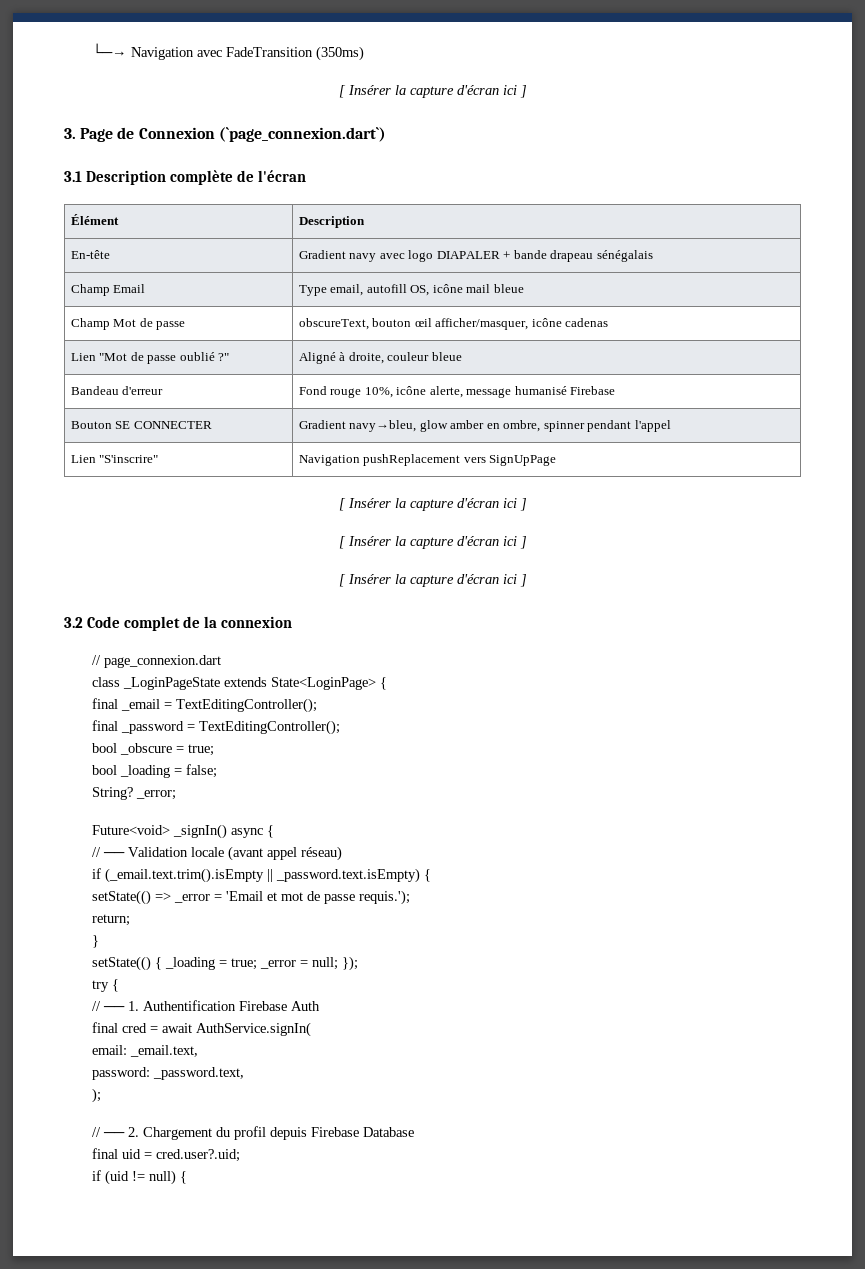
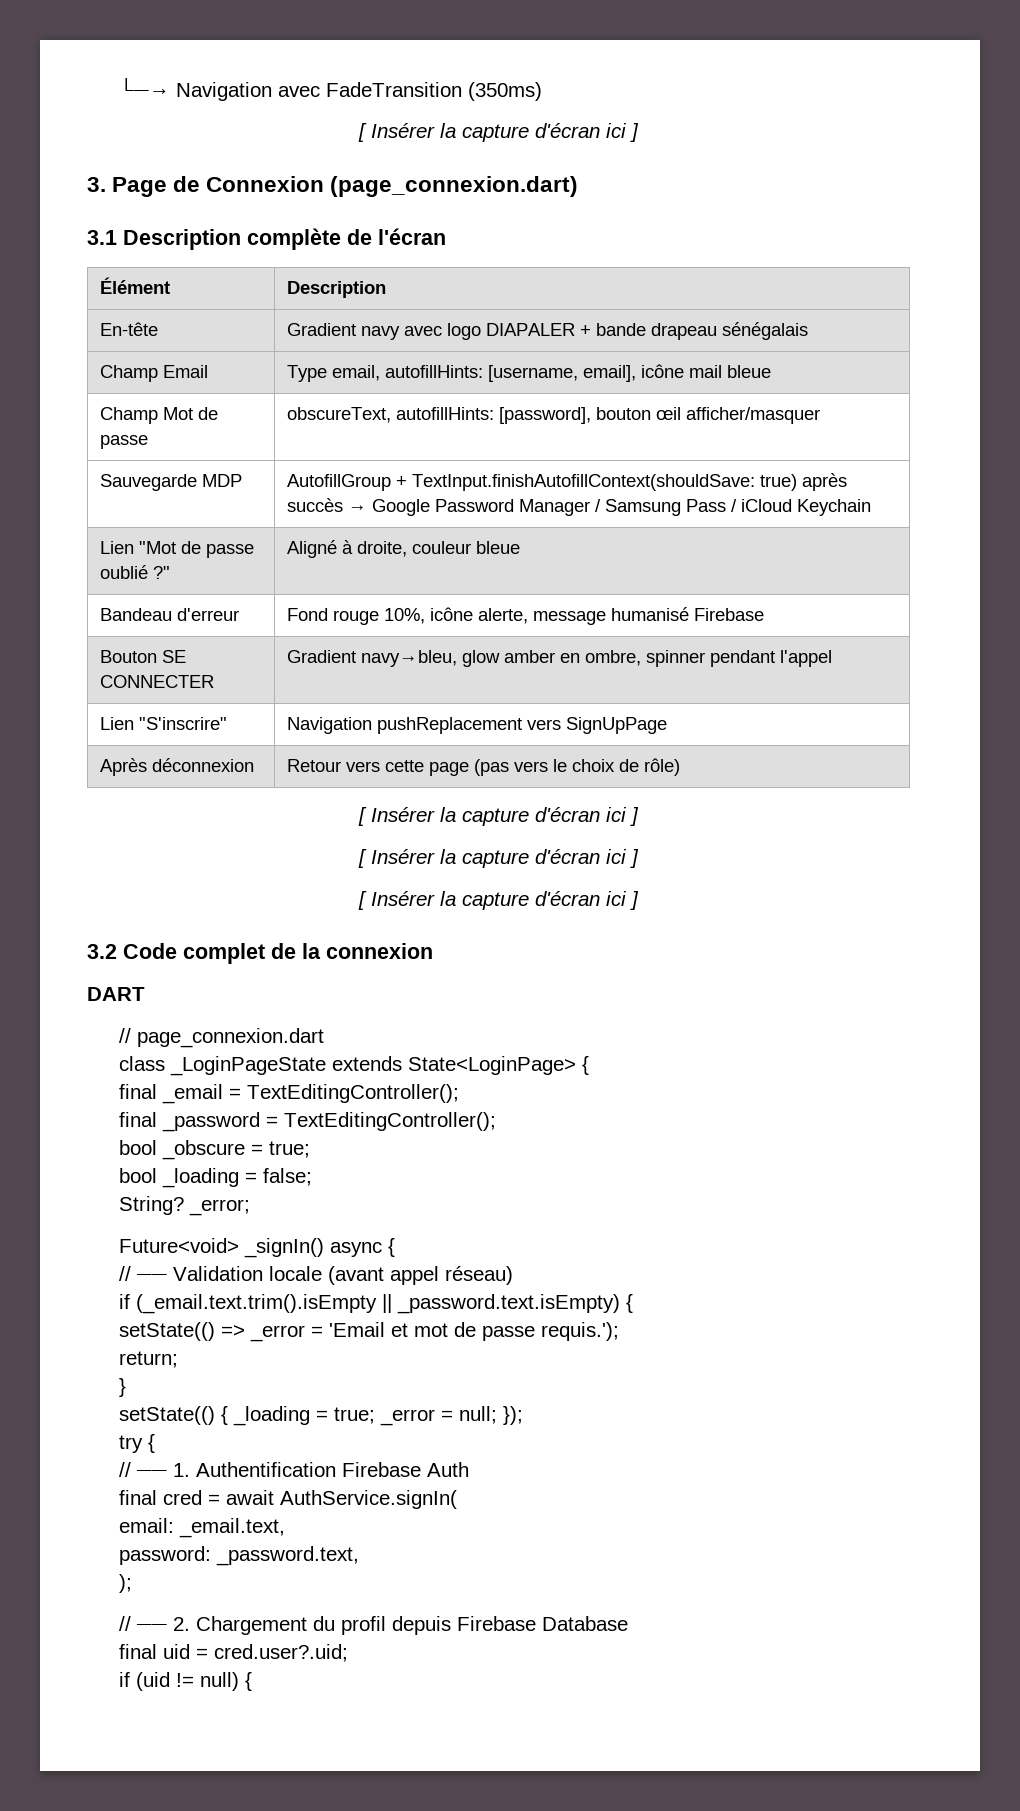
- 3. Page de Connexion (`page_connexion.dart`)
+ 3. Page de Connexion (page_connexion.dart)
- Champ Email | Type email, autofill OS, icône mail bleue
+ Champ Email | Type email, autofillHints: [username, email], icône mail bleue
- Champ Mot de passe | obscureText, bouton œil afficher/masquer, icône cadenas
+ Champ Mot de passe | obscureText, autofillHints: [password], bouton œil afficher/masquer
+ Sauvegarde MDP | AutofillGroup + TextInput.finishAutofillContext(shouldSave: true) après succès → Google Password Manager / Samsung Pass / iCloud Keychain
+ Après déconnexion | Retour vers cette page (pas vers le choix de rôle)
+ DART

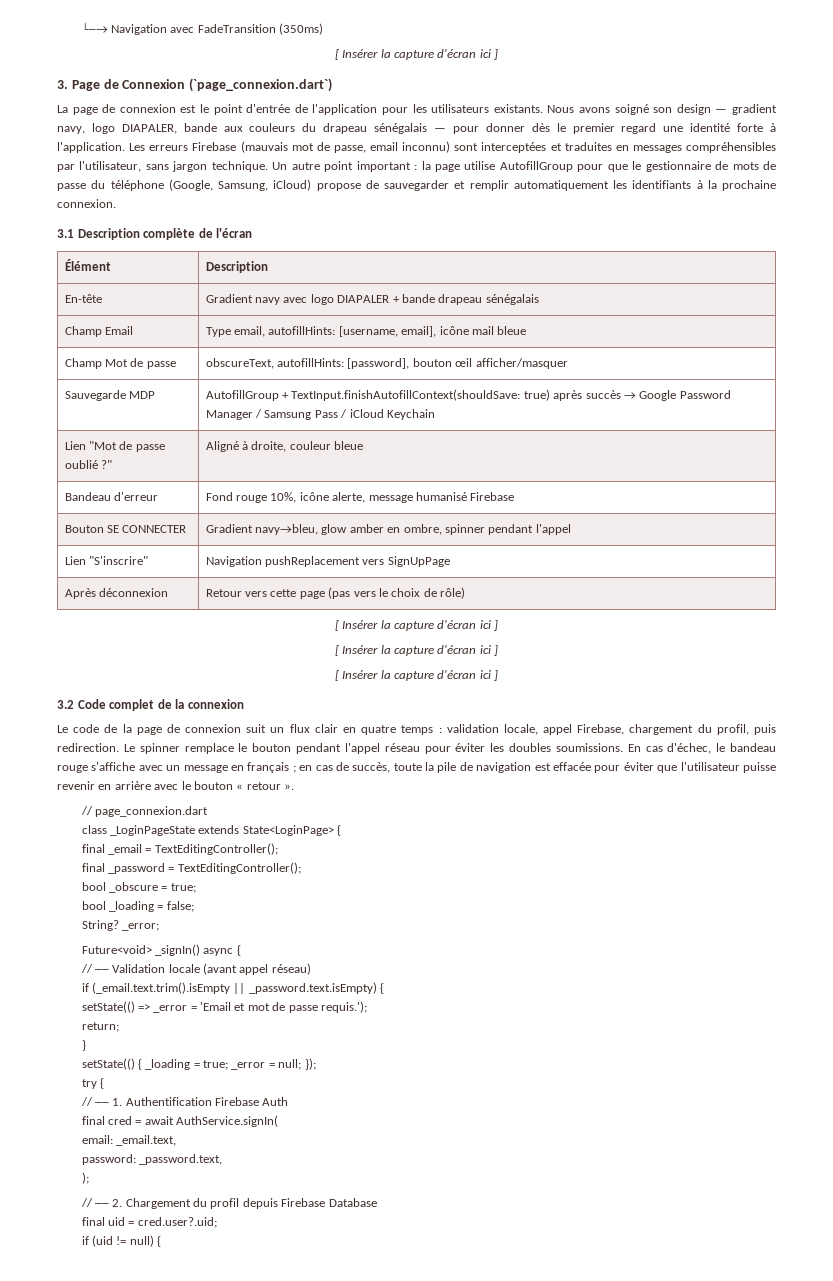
- 3. Page de Connexion (page_connexion.dart)
+ 3. Page de Connexion (`page_connexion.dart`)
+ La page de connexion est le point d'entrée de l'application pour les utilisateurs existants. Nous avons soigné son design — gradient navy, logo DIAPALER, bande aux couleurs du drapeau sénégalais — pour donner dès le premier regard une identité forte à l'application. Les erreurs Firebase (mauvais mot de passe, email inconnu) sont interceptées et traduites en messages compréhensibles par l'utilisateur, sans jargon technique. Un autre point important : la page utilise AutofillGroup pour que le gestionnaire de mots de passe du téléphone (Google, Samsung, iCloud) propose de sauvegarder et remplir automatiquement les identifiants à la prochaine connexion.
- DART
+ Le code de la page de connexion suit un flux clair en quatre temps : validation locale, appel Firebase, chargement du profil, puis redirection. Le spinner remplace le bouton pendant l'appel réseau pour éviter les doubles soumissions. En cas d'échec, le bandeau rouge s'affiche avec un message en français ; en cas de succès, toute la pile de navigation est effacée pour éviter que l'utilisateur puisse revenir en arrière avec le bouton « retour ».

